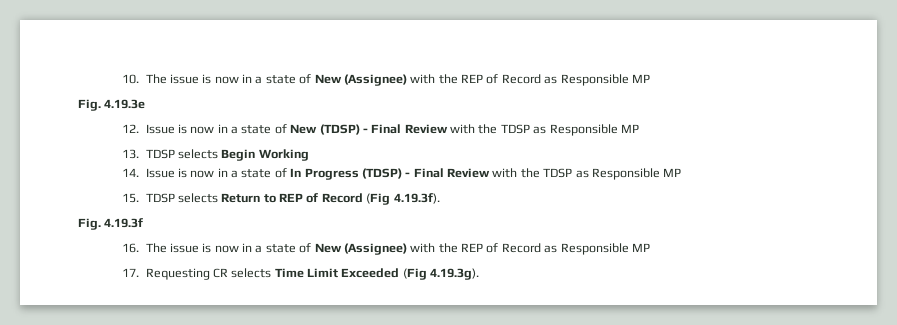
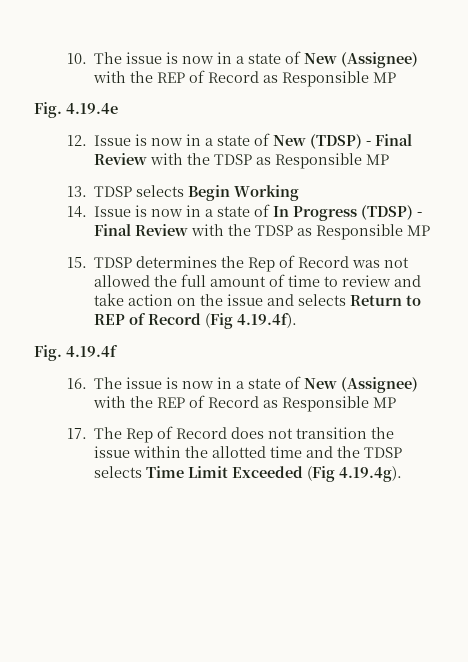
- Fig. 4.19.3e
+ Fig. 4.19.4e
- 15. TDSP selects Return to REP of Record (Fig 4.19.3f).
- Fig. 4.19.3f
+ 15. TDSP determines the Rep of Record was not allowed the full amount of time to review and take action on the issue and selects Return to REP of Record (Fig 4.19.4f).
+ Fig. 4.19.4f
- 17. Requesting CR selects Time Limit Exceeded (Fig 4.19.3g).
+ 17. The Rep of Record does not transition the issue within the allotted time and the TDSP selects Time Limit Exceeded (Fig 4.19.4g).

